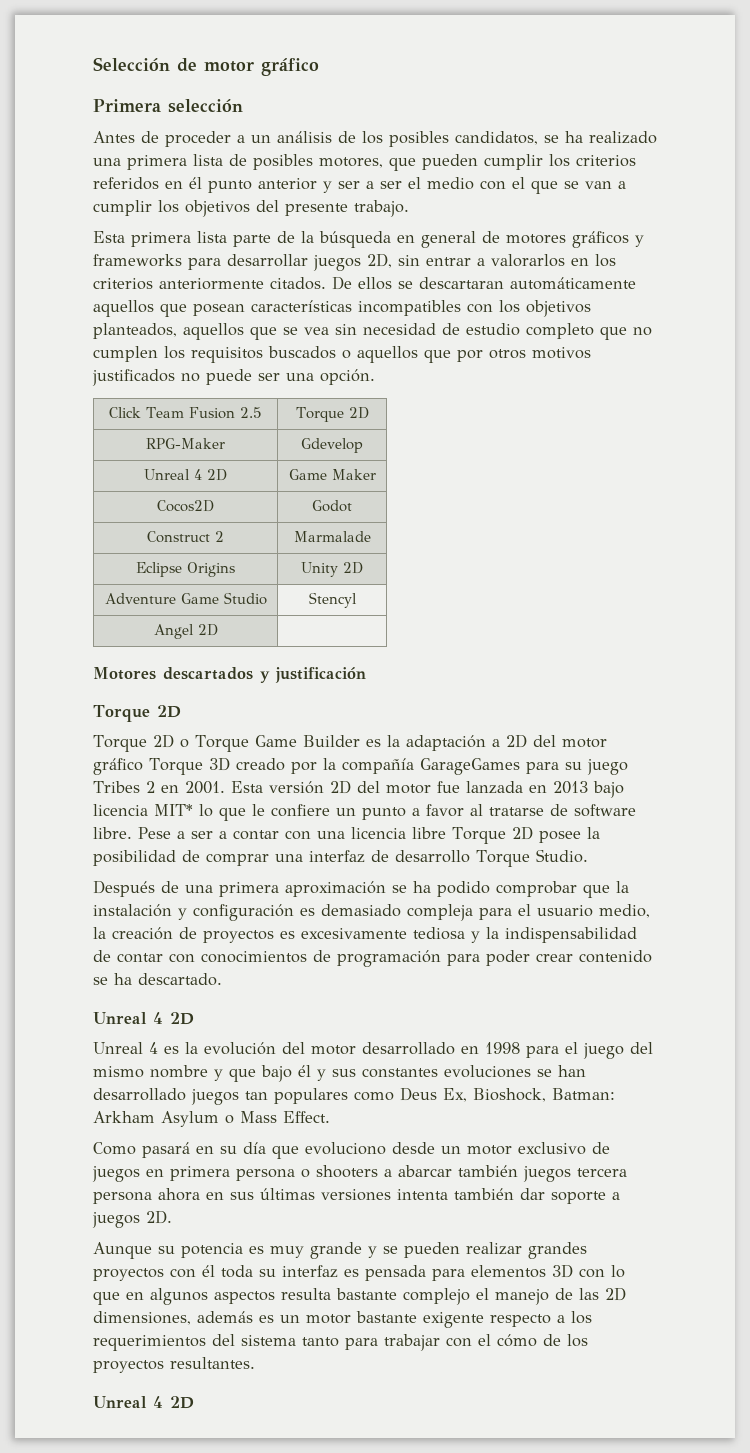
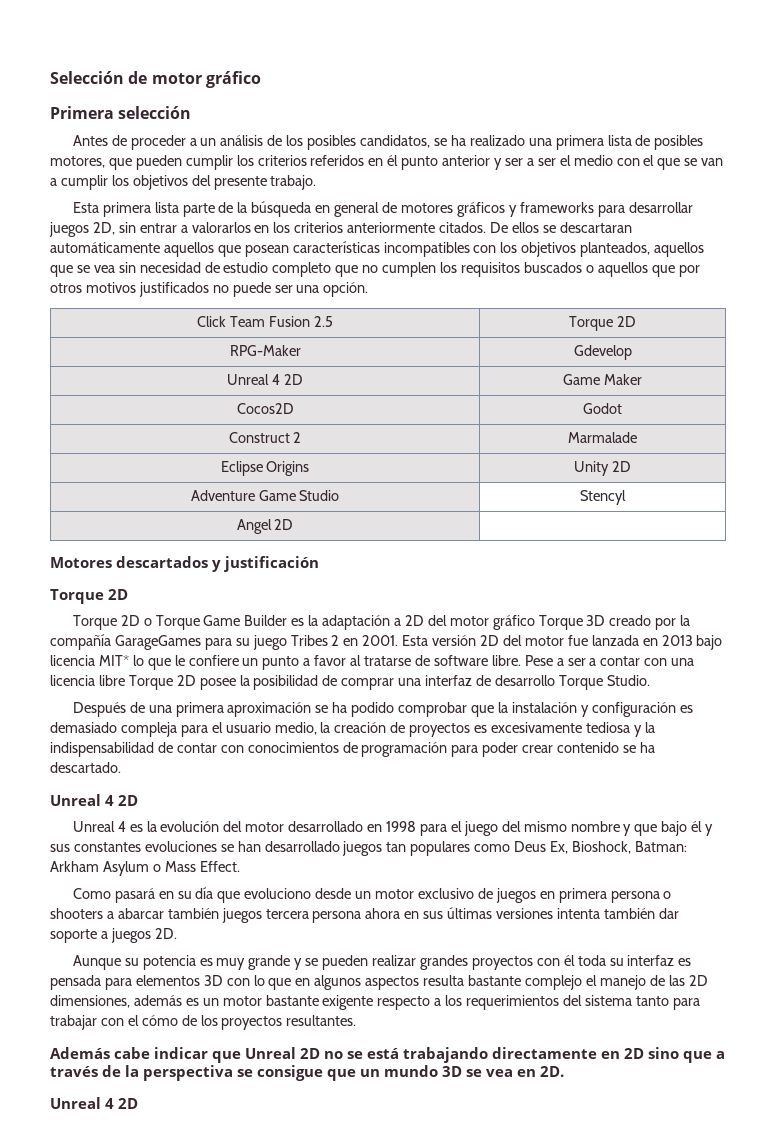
+ Además cabe indicar que Unreal 2D no se está trabajando directamente en 2D sino que a través de la perspectiva se consigue que un mundo 3D se vea en 2D.

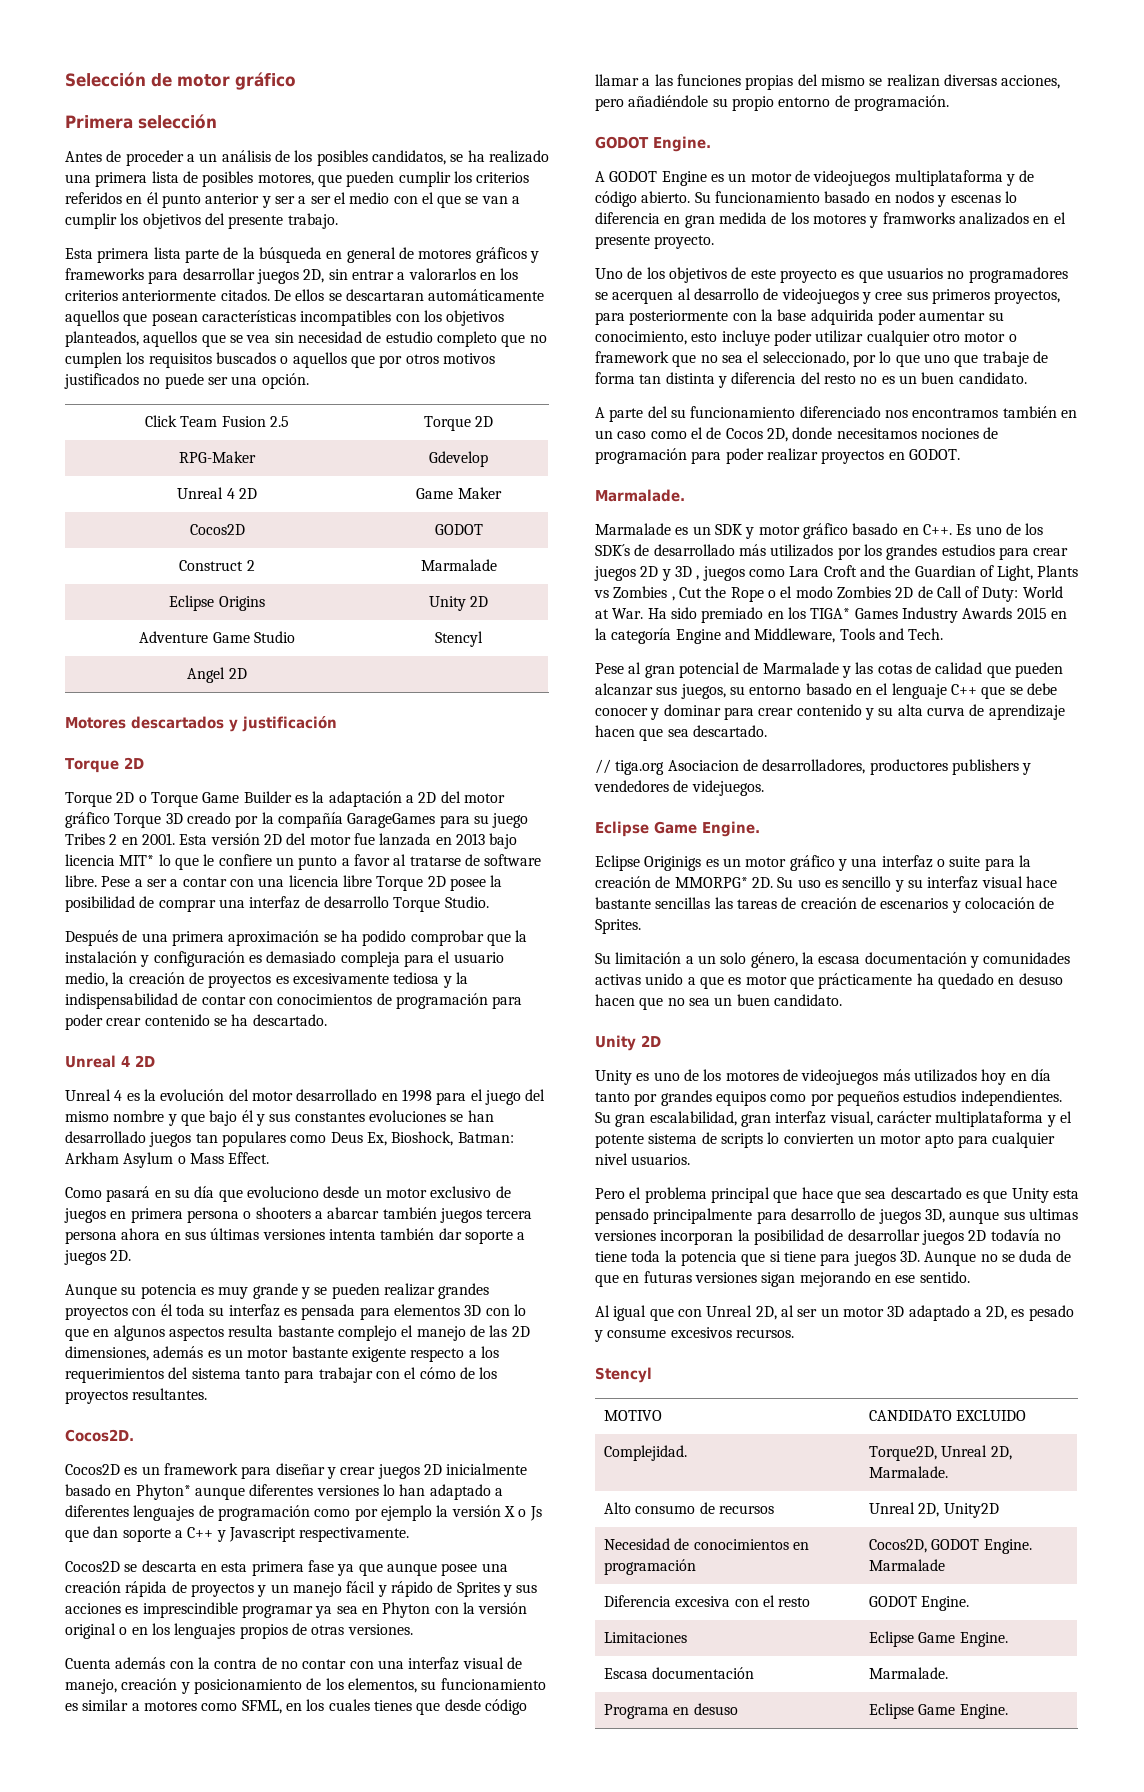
- Cocos2D | Godot
+ Cocos2D | GODOT
- Además cabe indicar que Unreal 2D no se está trabajando directamente en 2D sino que a través de la perspectiva se consigue que un mundo 3D se vea en 2D.
- Unreal 4 2D
+ Cocos2D.
+ Cocos2D es un framework para diseñar y crear juegos 2D inicialmente basado en Phyton* aunque diferentes versiones lo han adaptado a diferentes lenguajes de programación como por ejemplo la versión X o Js que dan soporte a C++ y Javascript respectivamente.
+ Cocos2D se descarta en esta primera fase ya que aunque posee una creación rápida de proyectos y un manejo fácil y rápido de Sprites y sus acciones es imprescindible programar ya sea en Phyton con la versión original o en los lenguajes propios de otras versiones.
+ Cuenta además con la contra de no contar con una interfaz visual de manejo, creación y posicionamiento de los elementos, su funcionamiento es similar a motores como SFML, en los cuales tienes que desde código llamar a las funciones propias del mismo se realizan diversas acciones, pero añadiéndole su propio entorno de programación.
+ GODOT Engine.
+ A GODOT Engine es un motor de videojuegos multiplataforma y de código abierto. Su funcionamiento basado en nodos y escenas lo diferencia en gran medida de los motores y framworks analizados en el presente proyecto.
+ Uno de los objetivos de este proyecto es que usuarios no programadores se acerquen al desarrollo de videojuegos y cree sus primeros proyectos, para posteriormente con la base adquirida poder aumentar su conocimiento, esto incluye poder utilizar cualquier otro motor o framework que no sea el seleccionado, por lo que uno que trabaje de forma tan distinta y diferencia del resto no es un buen candidato.
+ A parte del su funcionamiento diferenciado nos encontramos también en un caso como el de Cocos 2D, donde necesitamos nociones de programación para poder realizar proyectos en GODOT.
+ Marmalade.
+ Marmalade es un SDK y motor gráfico basado en C++. Es uno de los SDK´s de desarrollado más utilizados por los grandes estudios para crear juegos 2D y 3D , juegos como Lara Croft and the Guardian of Light, Plants vs Zombies , Cut the Rope o el modo Zombies 2D de Call of Duty: World at War. Ha sido premiado en los TIGA* Games Industry Awards 2015 en la categoría Engine and Middleware, Tools and Tech.
+ Pese al gran potencial de Marmalade y las cotas de calidad que pueden alcanzar sus juegos, su entorno basado en el lenguaje C++ que se debe conocer y dominar para crear contenido y su alta curva de aprendizaje hacen que sea descartado.
+ // tiga.org Asociacion de desarrolladores, productores publishers y vendedores de videjuegos.
+ Eclipse Game Engine.
+ Eclipse Originigs es un motor gráfico y una interfaz o suite para la creación de MMORPG* 2D. Su uso es sencillo y su interfaz visual hace bastante sencillas las tareas de creación de escenarios y colocación de Sprites.
+ Su limitación a un solo género, la escasa documentación y comunidades activas unido a que es motor que prácticamente ha quedado en desuso hacen que no sea un buen candidato.
+ Unity 2D
+ Unity es uno de los motores de videojuegos más utilizados hoy en día tanto por grandes equipos como por pequeños estudios independientes. Su gran escalabilidad, gran interfaz visual, carácter multiplataforma y el potente sistema de scripts lo convierten un motor apto para cualquier nivel usuarios.
+ Pero el problema principal que hace que sea descartado es que Unity esta pensado principalmente para desarrollo de juegos 3D, aunque sus ultimas versiones incorporan la posibilidad de desarrollar juegos 2D todavía no tiene toda la potencia que si tiene para juegos 3D. Aunque no se duda de que en futuras versiones sigan mejorando en ese sentido.
+ Al igual que con Unreal 2D, al ser un motor 3D adaptado a 2D, es pesado y consume excesivos recursos.
+ Stencyl
+ MOTIVO | CANDIDATO EXCLUIDO
+ Complejidad. | Torque2D, Unreal 2D, Marmalade.
+ Alto consumo de recursos | Unreal 2D, Unity2D
+ Necesidad de conocimientos en programación | Cocos2D, GODOT Engine. Marmalade
+ Diferencia excesiva con el resto | GODOT Engine.
+ Limitaciones | Eclipse Game Engine.
+ Escasa documentación | Marmalade.
+ Programa en desuso | Eclipse Game Engine.

